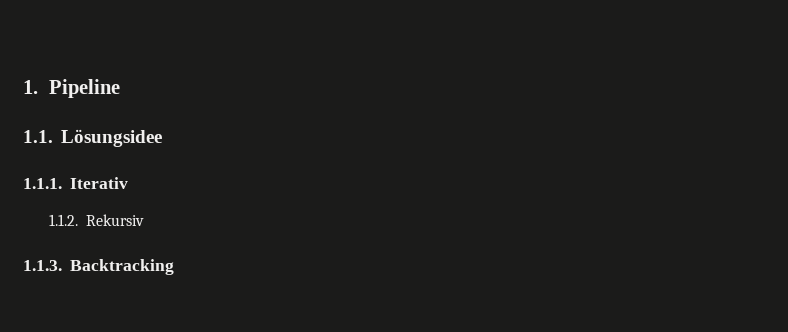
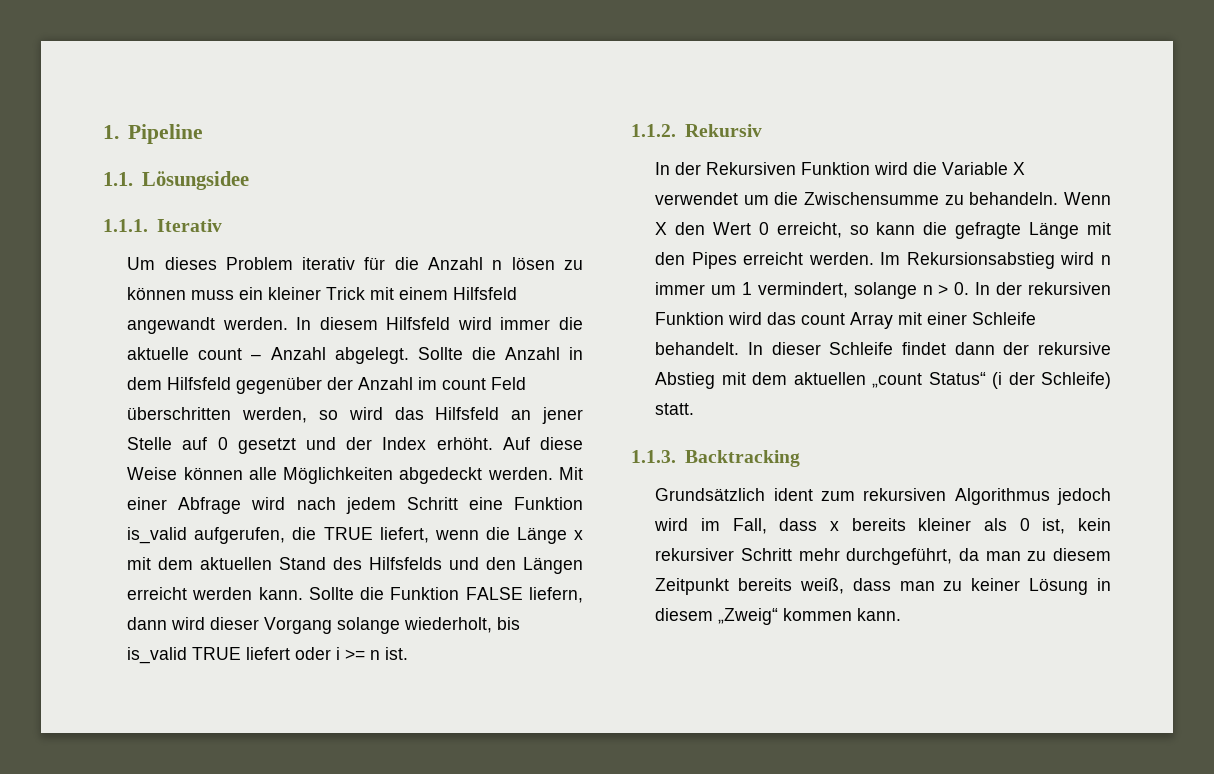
+ Um dieses Problem iterativ für die Anzahl n lösen zu können muss ein kleiner Trick mit einem Hilfsfeld angewandt werden. In diesem Hilfsfeld wird immer die aktuelle count – Anzahl abgelegt. Sollte die Anzahl in dem Hilfsfeld gegenüber der Anzahl im count Feld überschritten werden, so wird das Hilfsfeld an jener Stelle auf 0 gesetzt und der Index erhöht. Auf diese Weise können alle Möglichkeiten abgedeckt werden. Mit einer Abfrage wird nach jedem Schritt eine Funktion is_valid aufgerufen, die TRUE liefert, wenn die Länge x mit dem aktuellen Stand des Hilfsfelds und den Längen erreicht werden kann. Sollte die Funktion FALSE liefern, dann wird dieser Vorgang solange wiederholt, bis is_valid TRUE liefert oder i >= n ist.
  1.1.2. Rekursiv
+ In der Rekursiven Funktion wird die Variable X verwendet um die Zwischensumme zu behandeln. Wenn X den Wert 0 erreicht, so kann die gefragte Länge mit den Pipes erreicht werden. Im Rekursionsabstieg wird n immer um 1 vermindert, solange n > 0. In der rekursiven Funktion wird das count Array mit einer Schleife behandelt. In dieser Schleife findet dann der rekursive Abstieg mit dem aktuellen „count Status“ (i der Schleife) statt.
  1.1.3. Backtracking
+ Grundsätzlich ident zum rekursiven Algorithmus jedoch wird im Fall, dass x bereits kleiner als 0 ist, kein rekursiver Schritt mehr durchgeführt, da man zu diesem Zeitpunkt bereits weiß, dass man zu keiner Lösung in diesem „Zweig“ kommen kann.

